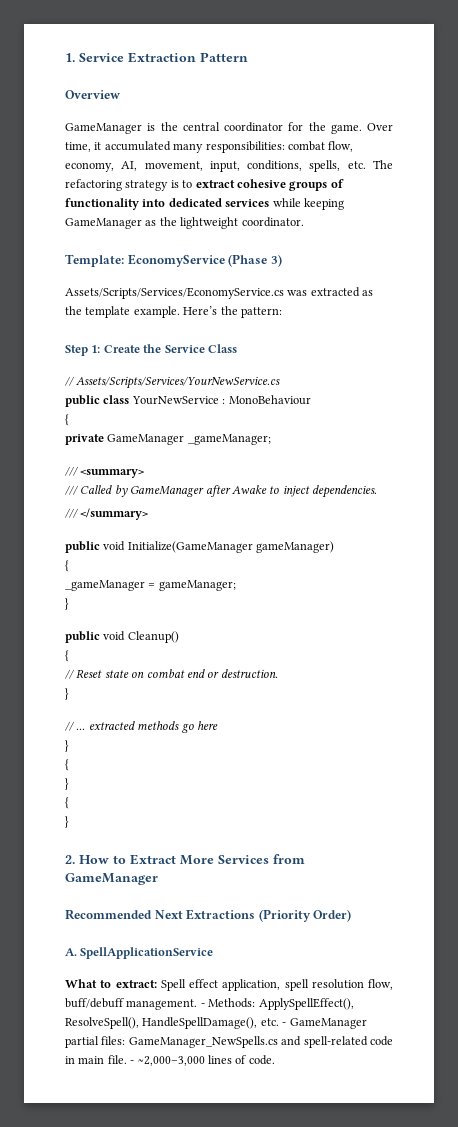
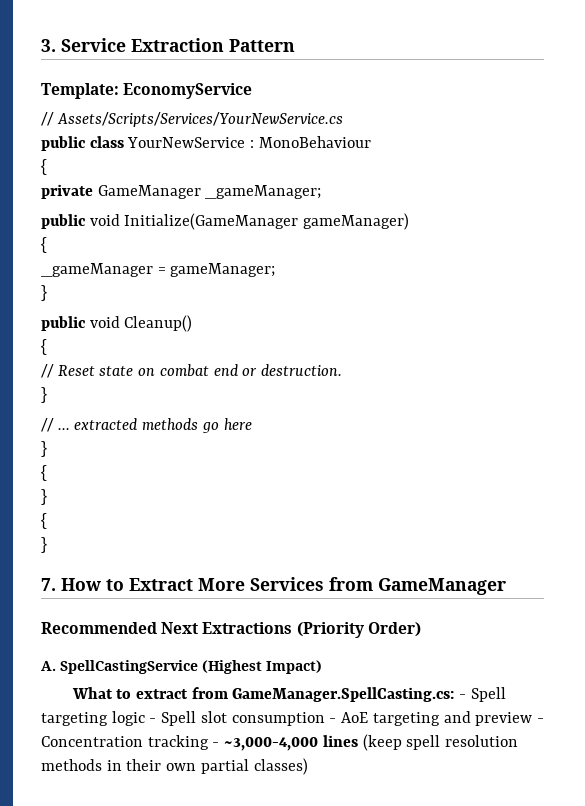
- 1. Service Extraction Pattern
+ 3. Service Extraction Pattern
- Overview
- GameManager is the central coordinator for the game. Over time, it accumulated many responsibilities: combat flow, economy, AI, movement, input, conditions, spells, etc. The refactoring strategy is to extract cohesive groups of functionality into dedicated services while keeping GameManager as the lightweight coordinator.
- Template: EconomyService (Phase 3)
- Assets/Scripts/Services/EconomyService.cs was extracted as the template example. Here’s the pattern:
- Step 1: Create the Service Class
+ Template: EconomyService
- /// <summary>
- /// Called by GameManager after Awake to inject dependencies.
- /// </summary>
- 2. How to Extract More Services from GameManager
+ 7. How to Extract More Services from GameManager
- A. SpellApplicationService
+ A. SpellCastingService (Highest Impact)
- What to extract: Spell effect application, spell resolution flow, buff/debuff management. - Methods: ApplySpellEffect(), ResolveSpell(), HandleSpellDamage(), etc. - GameManager partial files: GameManager_NewSpells.cs and spell-related code in main file. - ~2,000–3,000 lines of code.
+ What to extract from GameManager.SpellCasting.cs: - Spell targeting logic - Spell slot consumption - AoE targeting and preview - Concentration tracking - ~3,000-4,000 lines (keep spell resolution methods in their own partial classes)

